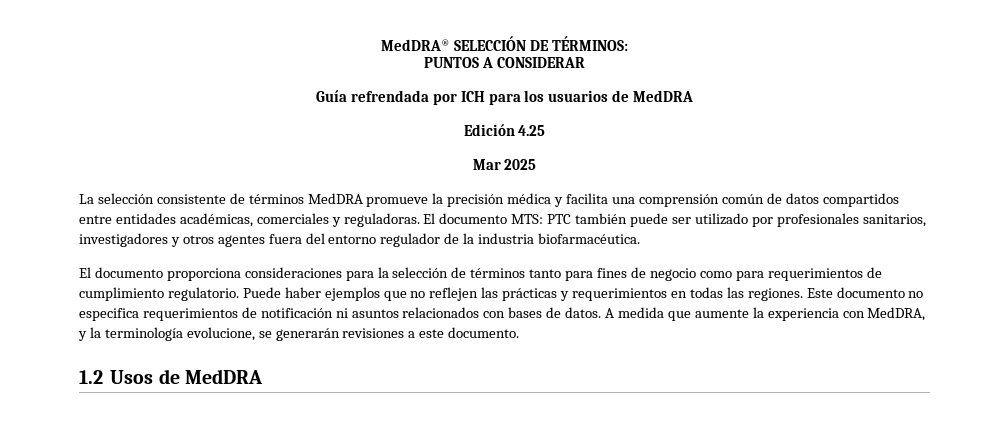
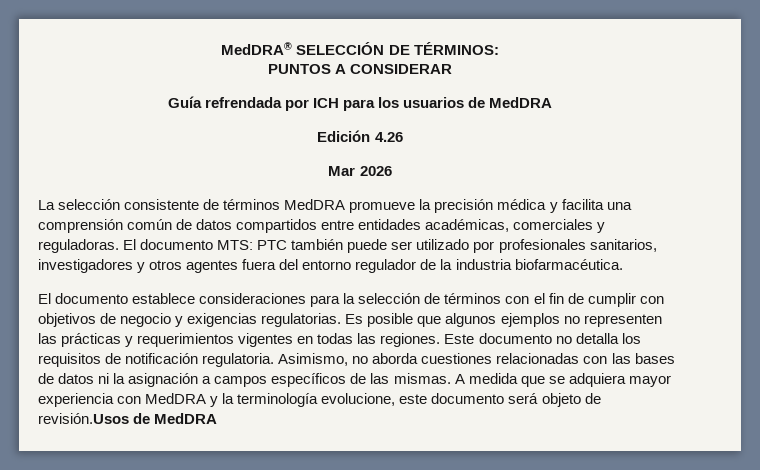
- Edición 4.25
+ Edición 4.26
- Mar 2025
+ Mar 2026
- El documento proporciona consideraciones para la selección de términos tanto para fines de negocio como para requerimientos de cumplimiento regulatorio. Puede haber ejemplos que no reflejen las prácticas y requerimientos en todas las regiones.
+ El documento establece consideraciones para la selección de términos con el fin de cumplir con objetivos de negocio y exigencias regulatorias. Es posible que algunos ejemplos no representen las prácticas y requerimientos vigentes en todas las regiones.
- Este documento no especifica requerimientos de notificación ni asuntos relacionados con bases de datos. A medida que aumente la experiencia con MedDRA, y la terminología evolucione, se generarán revisiones a este documento.
- 1.2 Usos de MedDRA
+ Este documento no detalla los requisitos de notificación regulatoria. Asimismo, no aborda cuestiones relacionadas con las bases de datos ni la asignación a campos específicos de las mismas. A medida que se adquiera mayor experiencia con MedDRA y la terminología evolucione, este documento será objeto de revisión.Usos de MedDRA

